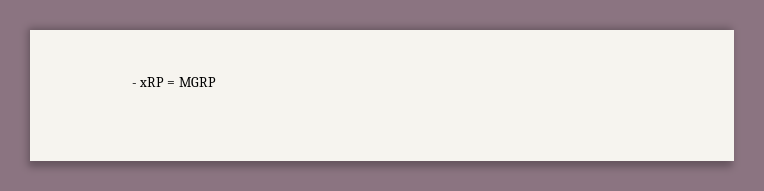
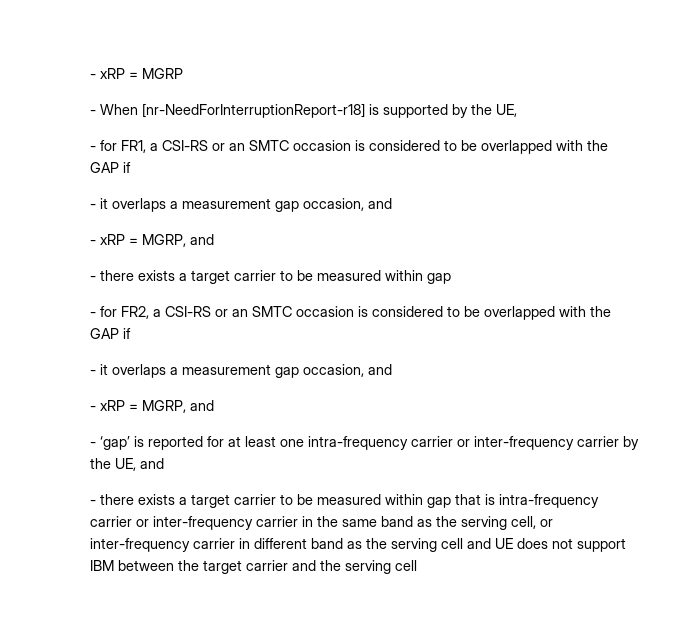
+ - When [nr-NeedForInterruptionReport-r18] is supported by the UE,
+ - for FR1, a CSI-RS or an SMTC occasion is considered to be overlapped with the GAP if
+ - it overlaps a measurement gap occasion, and
+ - xRP = MGRP, and
+ - there exists a target carrier to be measured within gap
+ - for FR2, a CSI-RS or an SMTC occasion is considered to be overlapped with the GAP if
+ - it overlaps a measurement gap occasion, and
+ - xRP = MGRP, and
+ - ‘gap’ is reported for at least one intra-frequency carrier or inter-frequency carrier by the UE, and
+ - there exists a target carrier to be measured within gap that is intra-frequency carrier or inter-frequency carrier in the same band as the serving cell, or inter-frequency carrier in different band as the serving cell and UE does not support IBM between the target carrier and the serving cell

